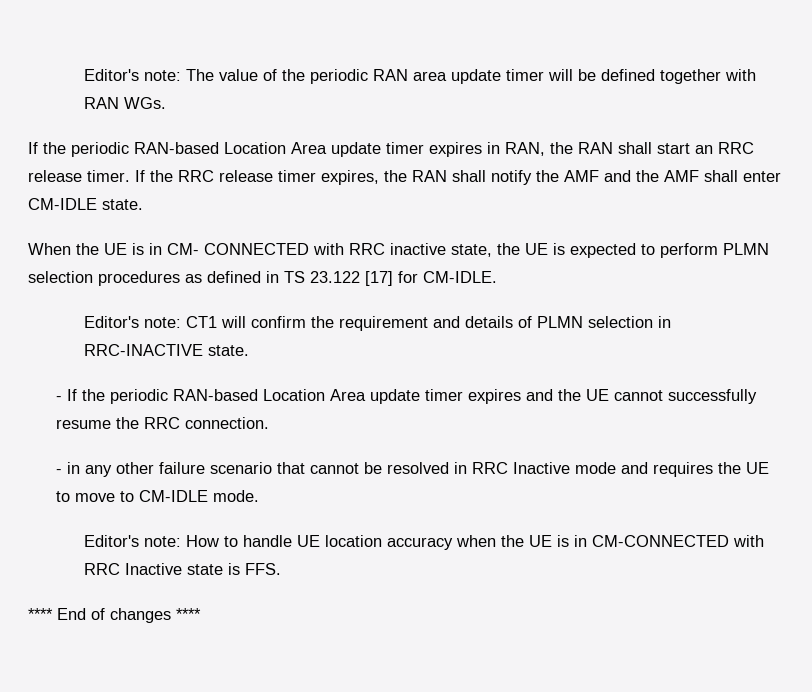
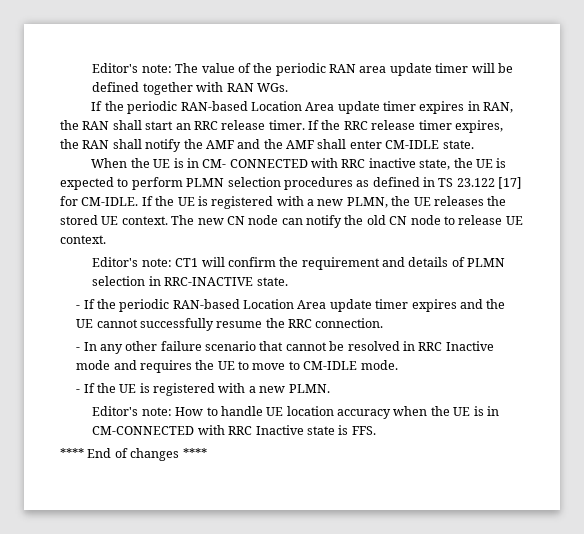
+ If the UE is registered with a new PLMN, the UE releases the stored UE context. The new CN node can notify the old CN node to release UE context.
- - in any other failure scenario that cannot be resolved in RRC Inactive mode and requires the UE to move to CM-IDLE mode.
+ - In any other failure scenario that cannot be resolved in RRC Inactive mode and requires the UE to move to CM-IDLE mode.
+ - If the UE is registered with a new PLMN.

